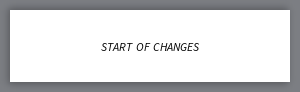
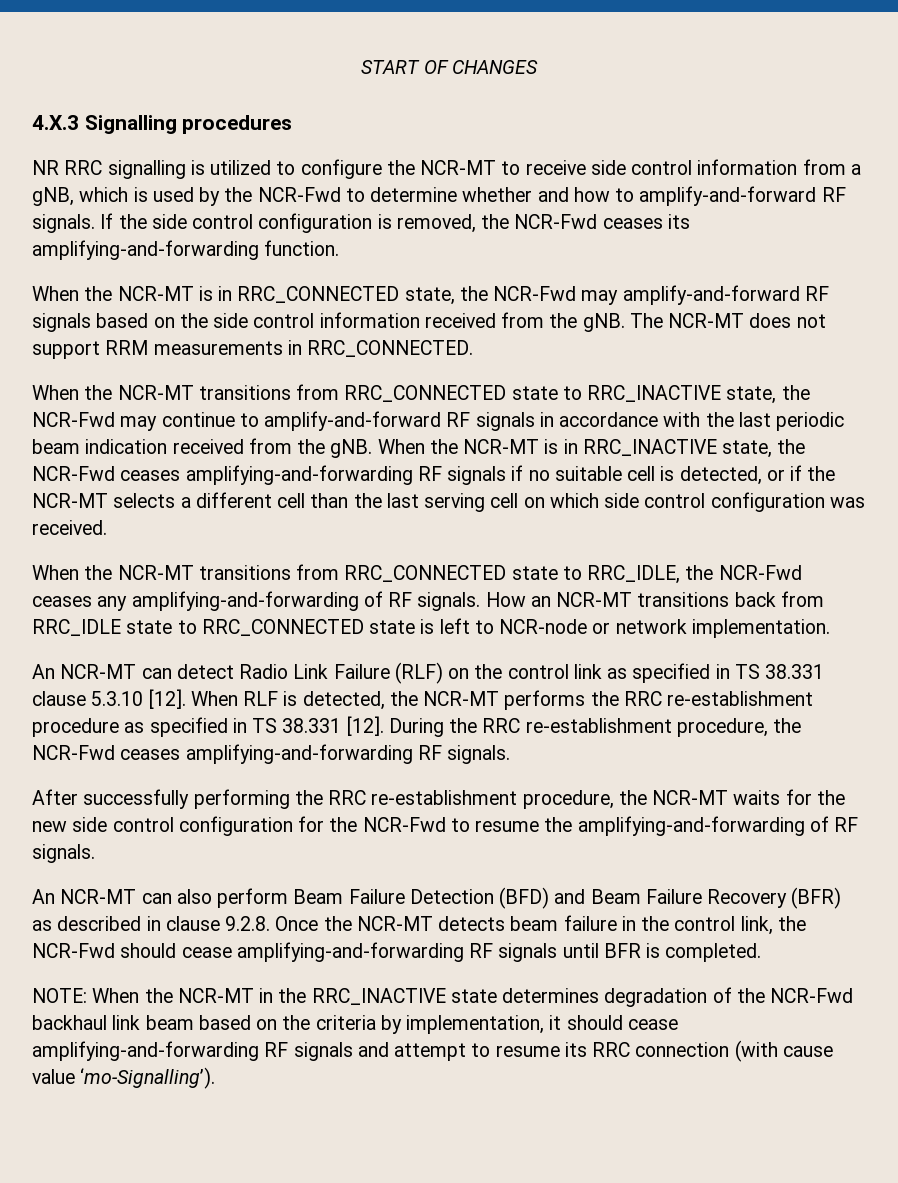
+ 4.X.3 Signalling procedures
+ NR RRC signalling is utilized to configure the NCR-MT to receive side control information from a gNB, which is used by the NCR-Fwd to determine whether and how to amplify-and-forward RF signals. If the side control configuration is removed, the NCR-Fwd ceases its amplifying-and-forwarding function.
+ When the NCR-MT is in RRC_CONNECTED state, the NCR-Fwd may amplify-and-forward RF signals based on the side control information received from the gNB. The NCR-MT does not support RRM measurements in RRC_CONNECTED.
+ When the NCR-MT transitions from RRC_CONNECTED state to RRC_INACTIVE state, the NCR-Fwd may continue to amplify-and-forward RF signals in accordance with the last periodic beam indication received from the gNB. When the NCR-MT is in RRC_INACTIVE state, the NCR-Fwd ceases amplifying-and-forwarding RF signals if no suitable cell is detected, or if the NCR-MT selects a different cell than the last serving cell on which side control configuration was received.
+ When the NCR-MT transitions from RRC_CONNECTED state to RRC_IDLE, the NCR-Fwd ceases any amplifying-and-forwarding of RF signals. How an NCR-MT transitions back from RRC_IDLE state to RRC_CONNECTED state is left to NCR-node or network implementation.
+ An NCR-MT can detect Radio Link Failure (RLF) on the control link as specified in TS 38.331 clause 5.3.10 [12]. When RLF is detected, the NCR-MT performs the RRC re-establishment procedure as specified in TS 38.331 [12]. During the RRC re-establishment procedure, the NCR-Fwd ceases amplifying-and-forwarding RF signals.
+ After successfully performing the RRC re-establishment procedure, the NCR-MT waits for the new side control configuration for the NCR-Fwd to resume the amplifying-and-forwarding of RF signals.
+ An NCR-MT can also perform Beam Failure Detection (BFD) and Beam Failure Recovery (BFR) as described in clause 9.2.8. Once the NCR-MT detects beam failure in the control link, the NCR-Fwd should cease amplifying-and-forwarding RF signals until BFR is completed.
+ NOTE: When the NCR-MT in the RRC_INACTIVE state determines degradation of the NCR-Fwd backhaul link beam based on the criteria by implementation, it should cease amplifying-and-forwarding RF signals and attempt to resume its RRC connection (with cause value ‘mo-Signalling’).

